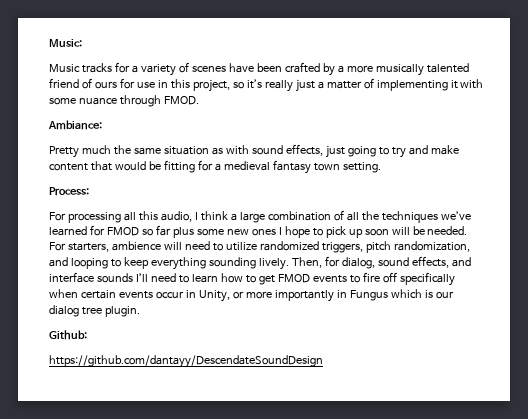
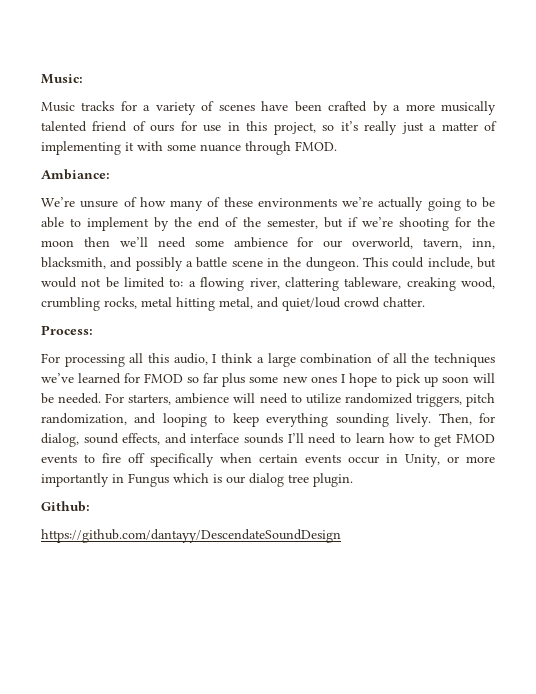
- Pretty much the same situation as with sound effects, just going to try and make content that would be fitting for a medieval fantasy town setting.
+ We’re unsure of how many of these environments we’re actually going to be able to implement by the end of the semester, but if we’re shooting for the moon then we’ll need some ambience for our overworld, tavern, inn, blacksmith, and possibly a battle scene in the dungeon. This could include, but would not be limited to: a flowing river, clattering tableware, creaking wood, crumbling rocks, metal hitting metal, and quiet/loud crowd chatter.

